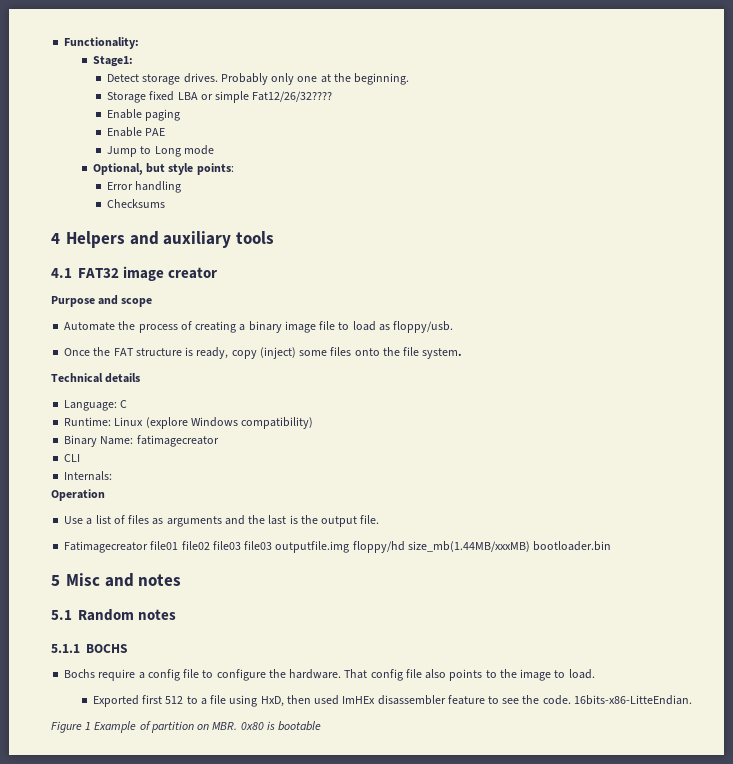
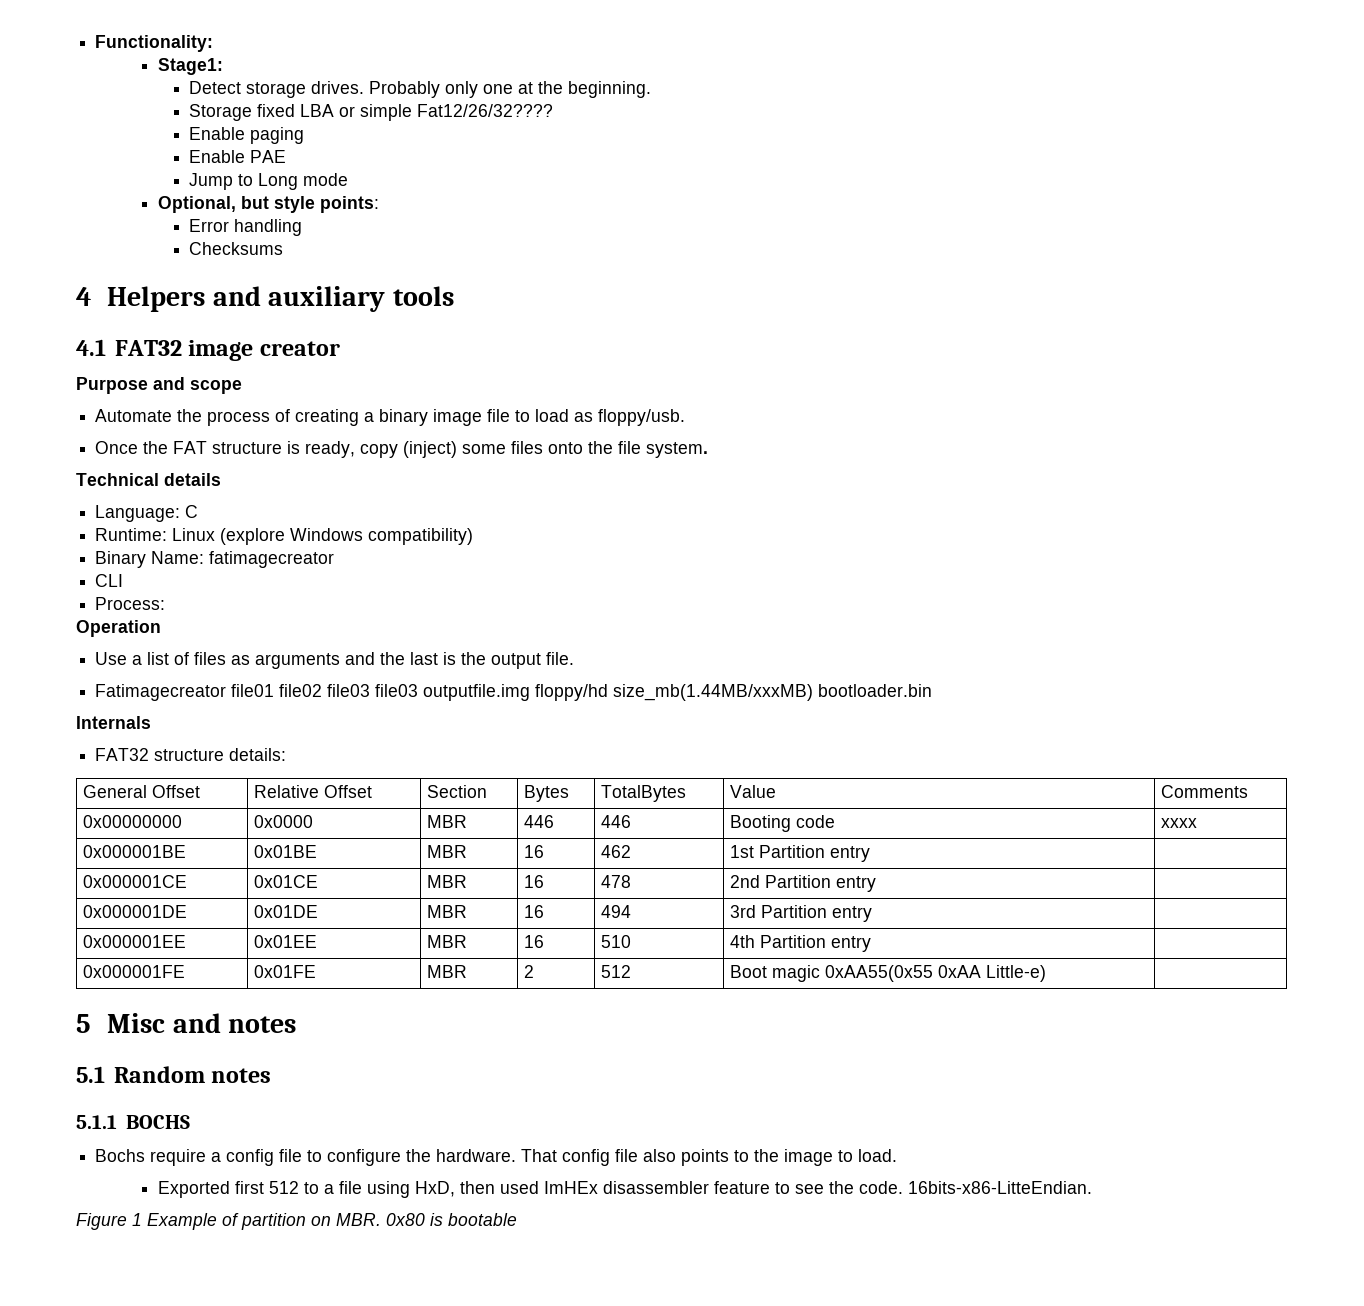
- Internals:
+ Process:
+ Internals
+ FAT32 structure details:
+ General Offset | Relative Offset | Section | Bytes | TotalBytes | Value | Comments
+ 0x00000000 | 0x0000 | MBR | 446 | 446 | Booting code | xxxx
+ 0x000001BE | 0x01BE | MBR | 16 | 462 | 1st Partition entry |
+ 0x000001CE | 0x01CE | MBR | 16 | 478 | 2nd Partition entry |
+ 0x000001DE | 0x01DE | MBR | 16 | 494 | 3rd Partition entry |
+ 0x000001EE | 0x01EE | MBR | 16 | 510 | 4th Partition entry |
+ 0x000001FE | 0x01FE | MBR | 2 | 512 | Boot magic 0xAA55(0x55 0xAA Little-e) |

